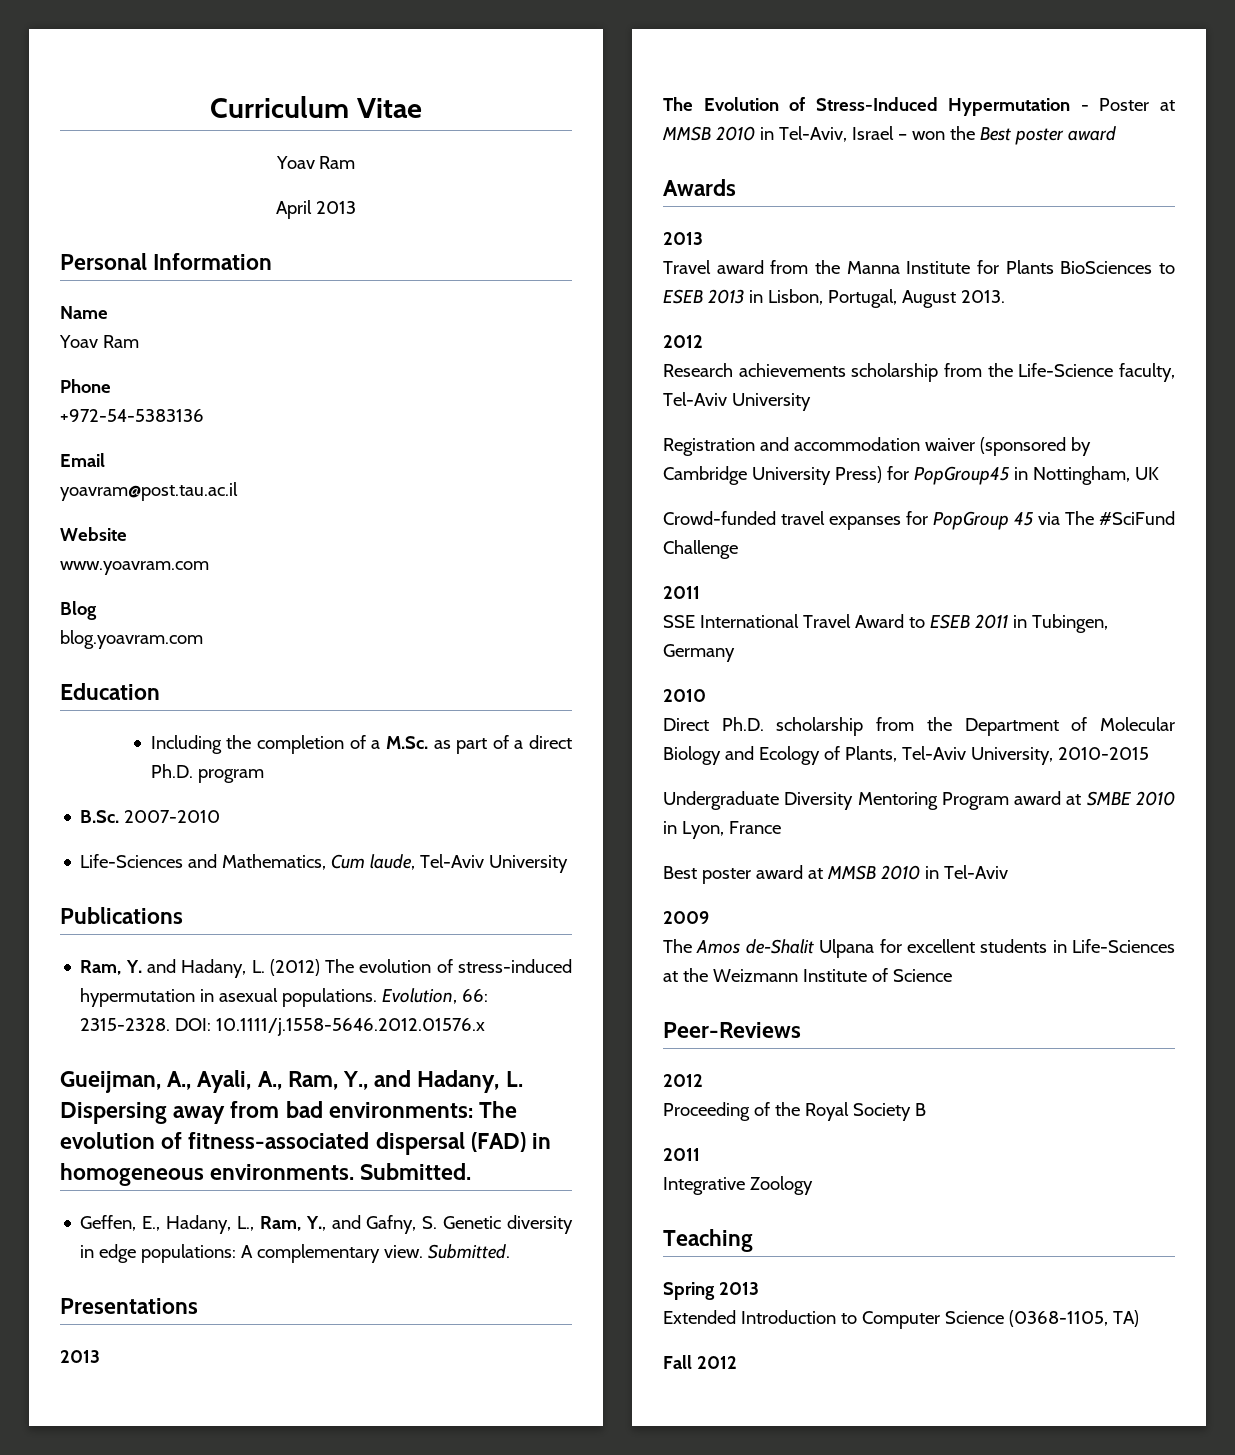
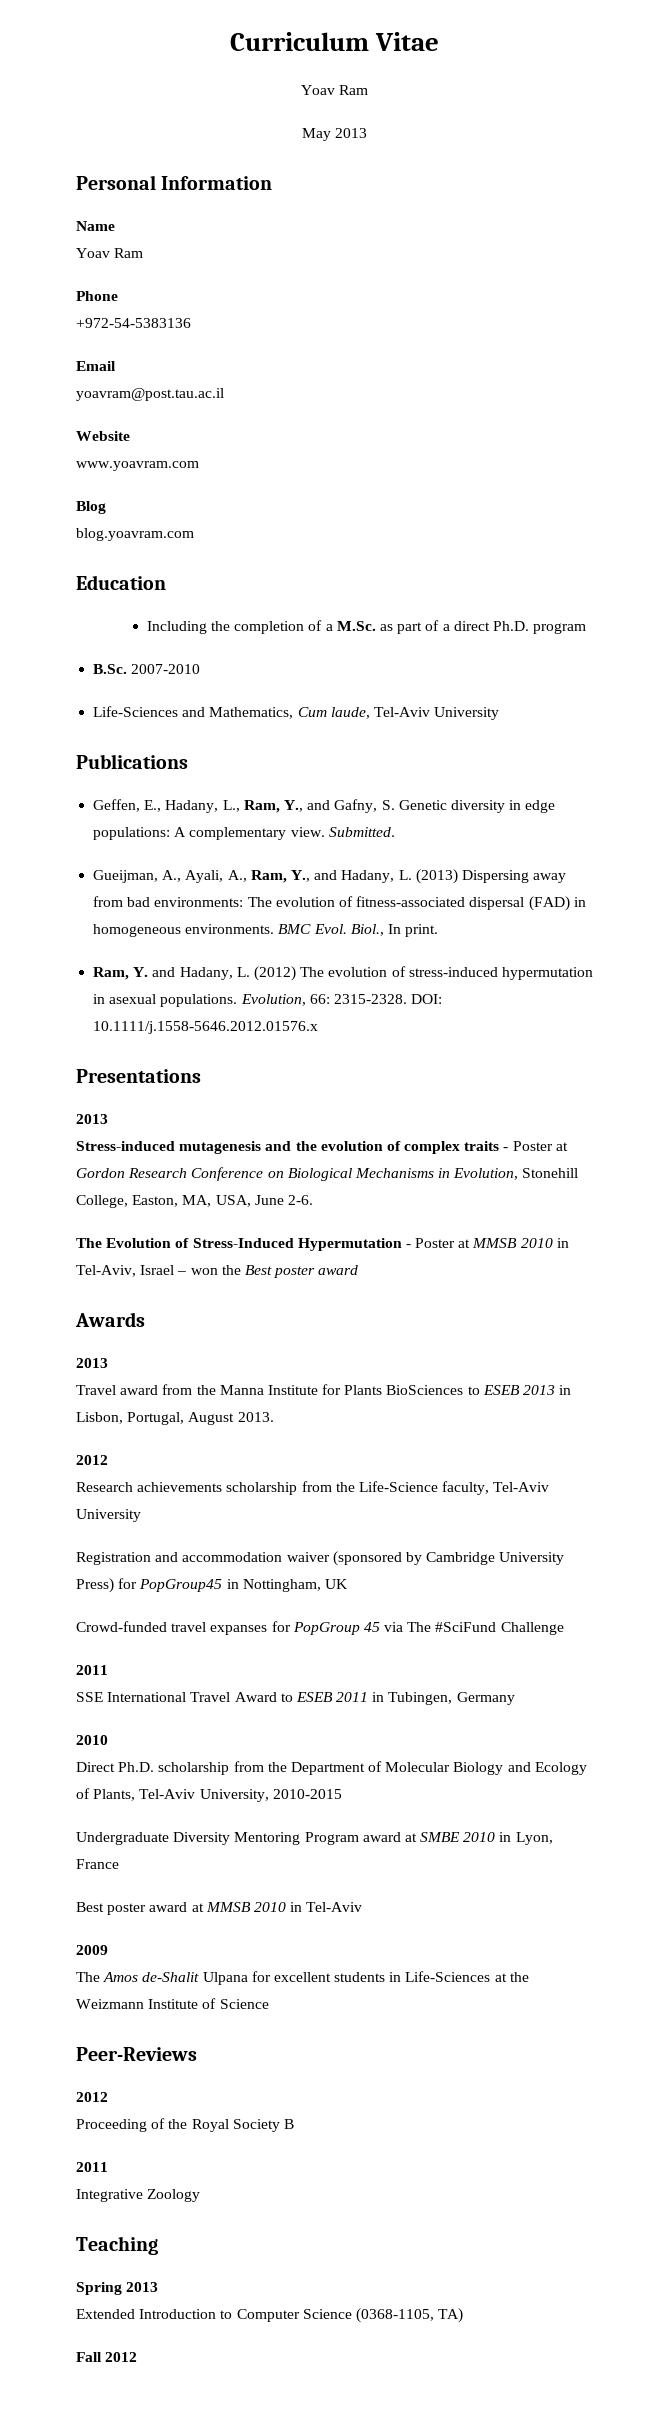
- April 2013
+ May 2013
+ Geffen, E., Hadany, L., Ram, Y., and Gafny, S. Genetic diversity in edge populations: A complementary view. Submitted.
+ Gueijman, A., Ayali, A., Ram, Y., and Hadany, L. (2013) Dispersing away from bad environments: The evolution of fitness-associated dispersal (FAD) in homogeneous environments. BMC Evol. Biol., In print.
- Gueijman, A., Ayali, A., Ram, Y., and Hadany, L. Dispersing away from bad environments: The evolution of fitness-associated dispersal (FAD) in homogeneous environments. Submitted.
- Geffen, E., Hadany, L., Ram, Y., and Gafny, S. Genetic diversity in edge populations: A complementary view. Submitted.
  Presentations
  2013
+ Stress-induced mutagenesis and the evolution of complex traits - Poster at Gordon Research Conference on Biological Mechanisms in Evolution, Stonehill College, Easton, MA, USA, June 2-6.

